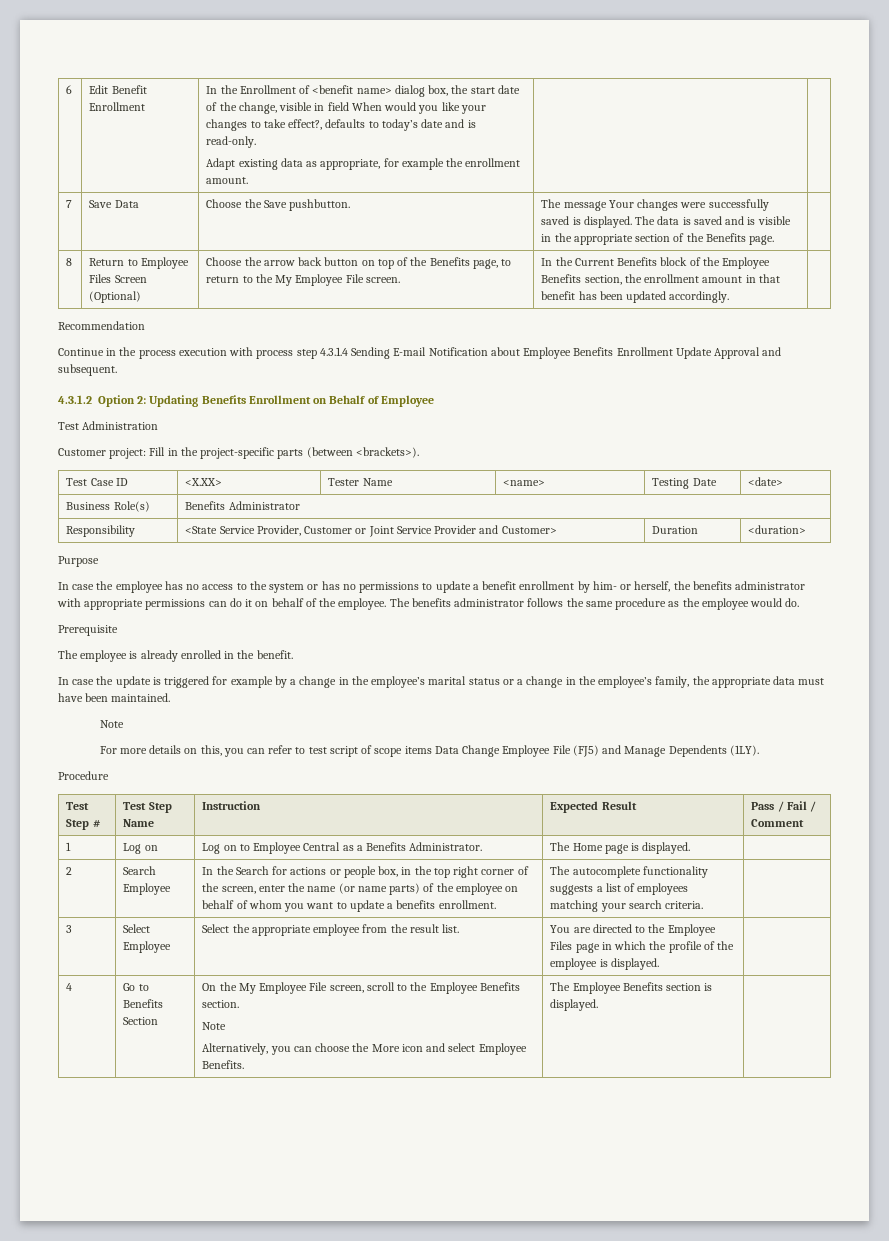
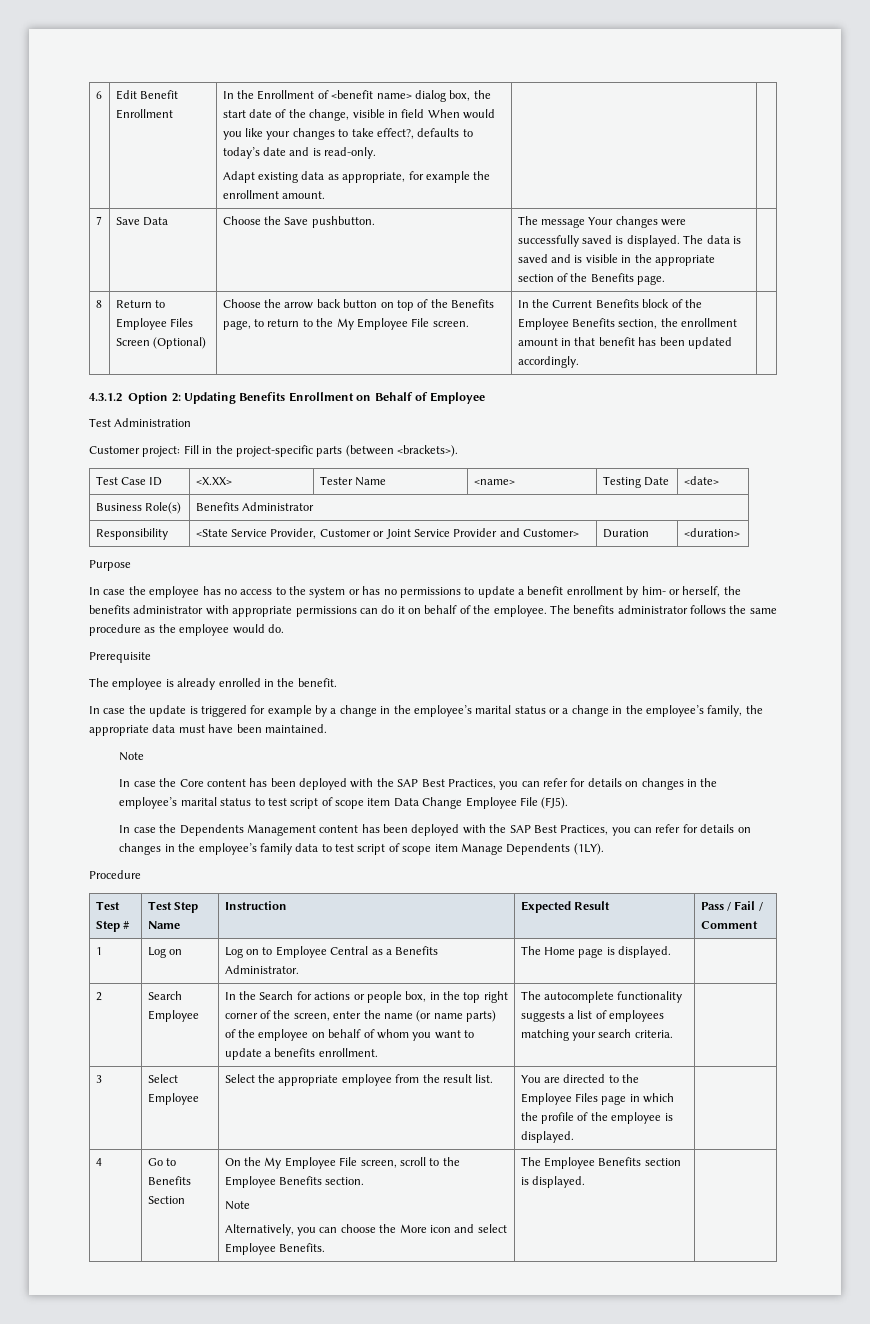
- Recommendation
- Continue in the process execution with process step 4.3.1.4 Sending E-mail Notification about Employee Benefits Enrollment Update Approval and subsequent.
- For more details on this, you can refer to test script of scope items Data Change Employee File (FJ5) and Manage Dependents (1LY).
+ In case the Core content has been deployed with the SAP Best Practices, you can refer for details on changes in the employee’s marital status to test script of scope item Data Change Employee File (FJ5).
+ In case the Dependents Management content has been deployed with the SAP Best Practices, you can refer for details on changes in the employee’s family data to test script of scope item Manage Dependents (1LY).

